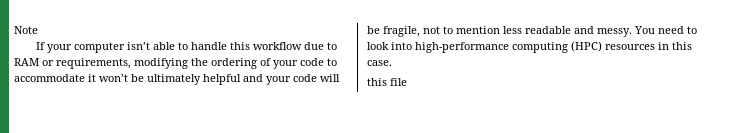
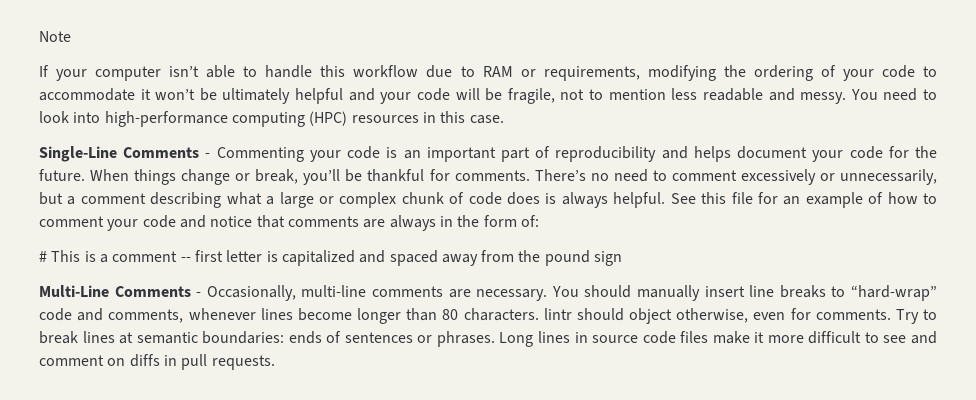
- this file
+ Single-Line Comments - Commenting your code is an important part of reproducibility and helps document your code for the future. When things change or break, you’ll be thankful for comments. There’s no need to comment excessively or unnecessarily, but a comment describing what a large or complex chunk of code does is always helpful. See this file for an example of how to comment your code and notice that comments are always in the form of:
+ # This is a comment -- first letter is capitalized and spaced away from the pound sign
+ Multi-Line Comments - Occasionally, multi-line comments are necessary. You should manually insert line breaks to “hard-wrap” code and comments, whenever lines become longer than 80 characters. lintr should object otherwise, even for comments. Try to break lines at semantic boundaries: ends of sentences or phrases. Long lines in source code files make it more difficult to see and comment on diffs in pull requests.

